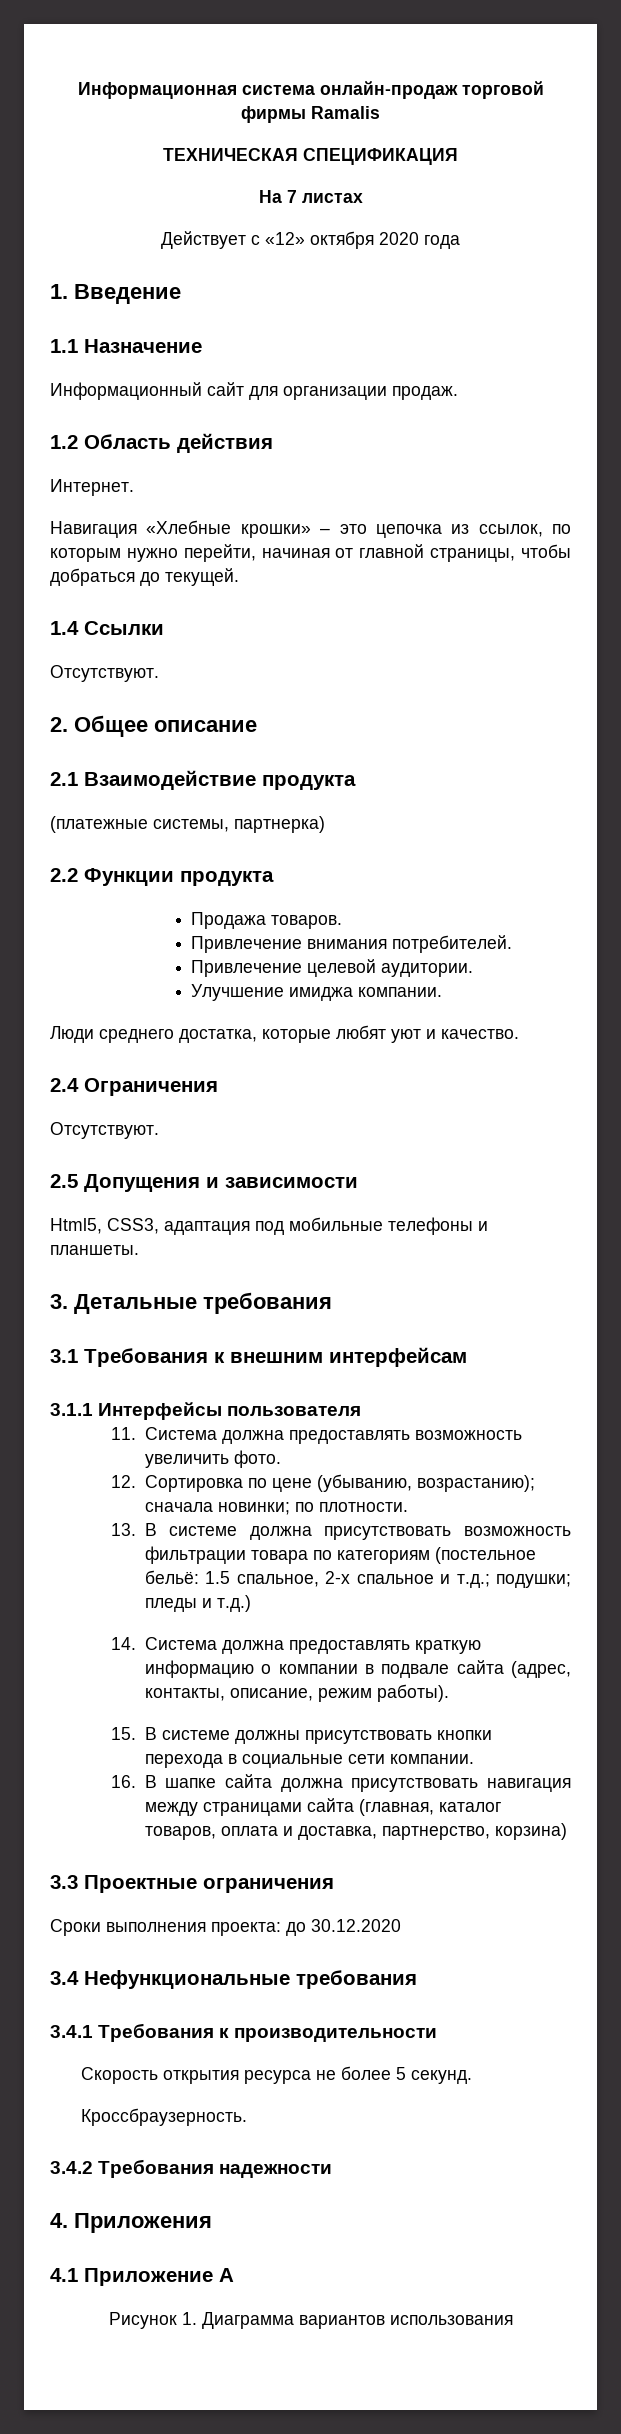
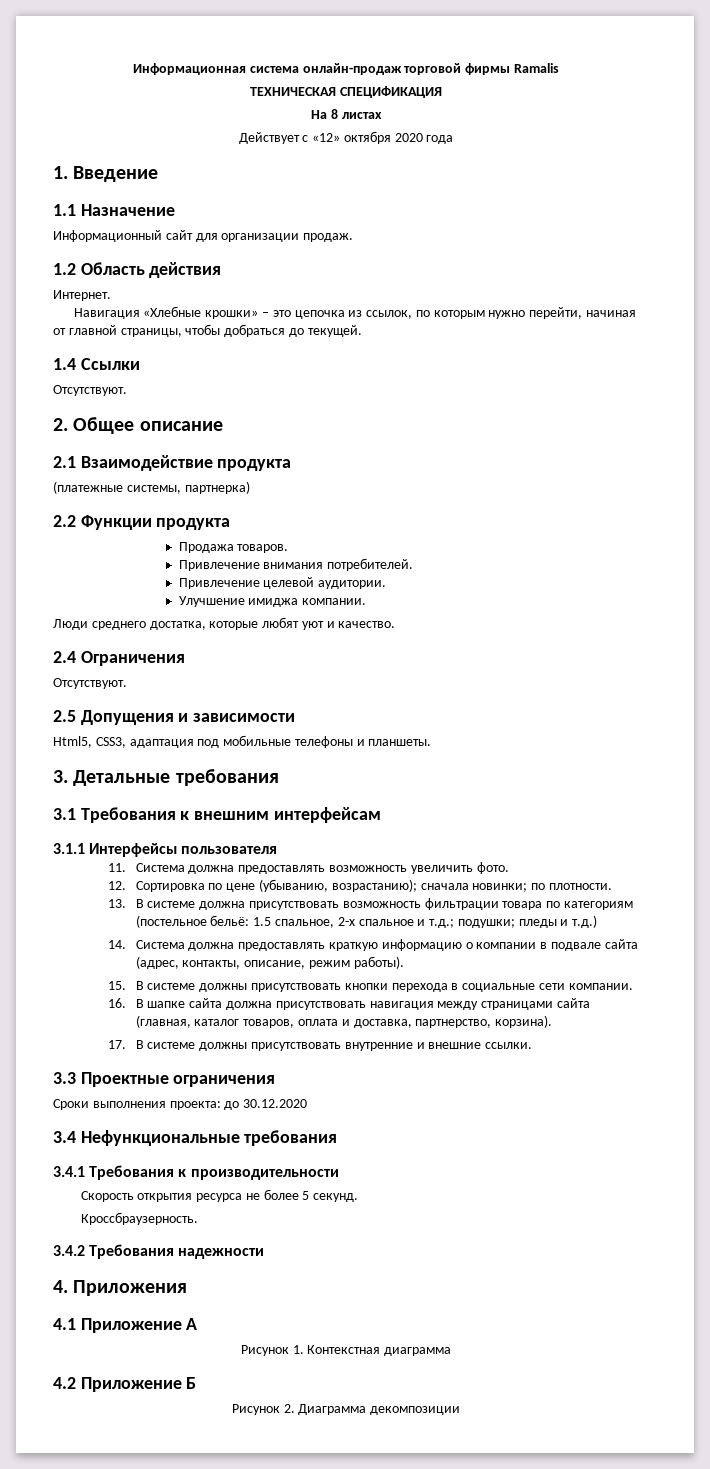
- На 7 листах
+ На 8 листах
- 16. В шапке сайта должна присутствовать навигация между страницами сайта (главная, каталог товаров, оплата и доставка, партнерство, корзина)
+ 16. В шапке сайта должна присутствовать навигация между страницами сайта (главная, каталог товаров, оплата и доставка, партнерство, корзина).
+ 17. В системе должны присутствовать внутренние и внешние ссылки.
- Рисунок 1. Диаграмма вариантов использования
+ Рисунок 1. Контекстная диаграмма
+ 4.2 Приложение Б
+ Рисунок 2. Диаграмма декомпозиции

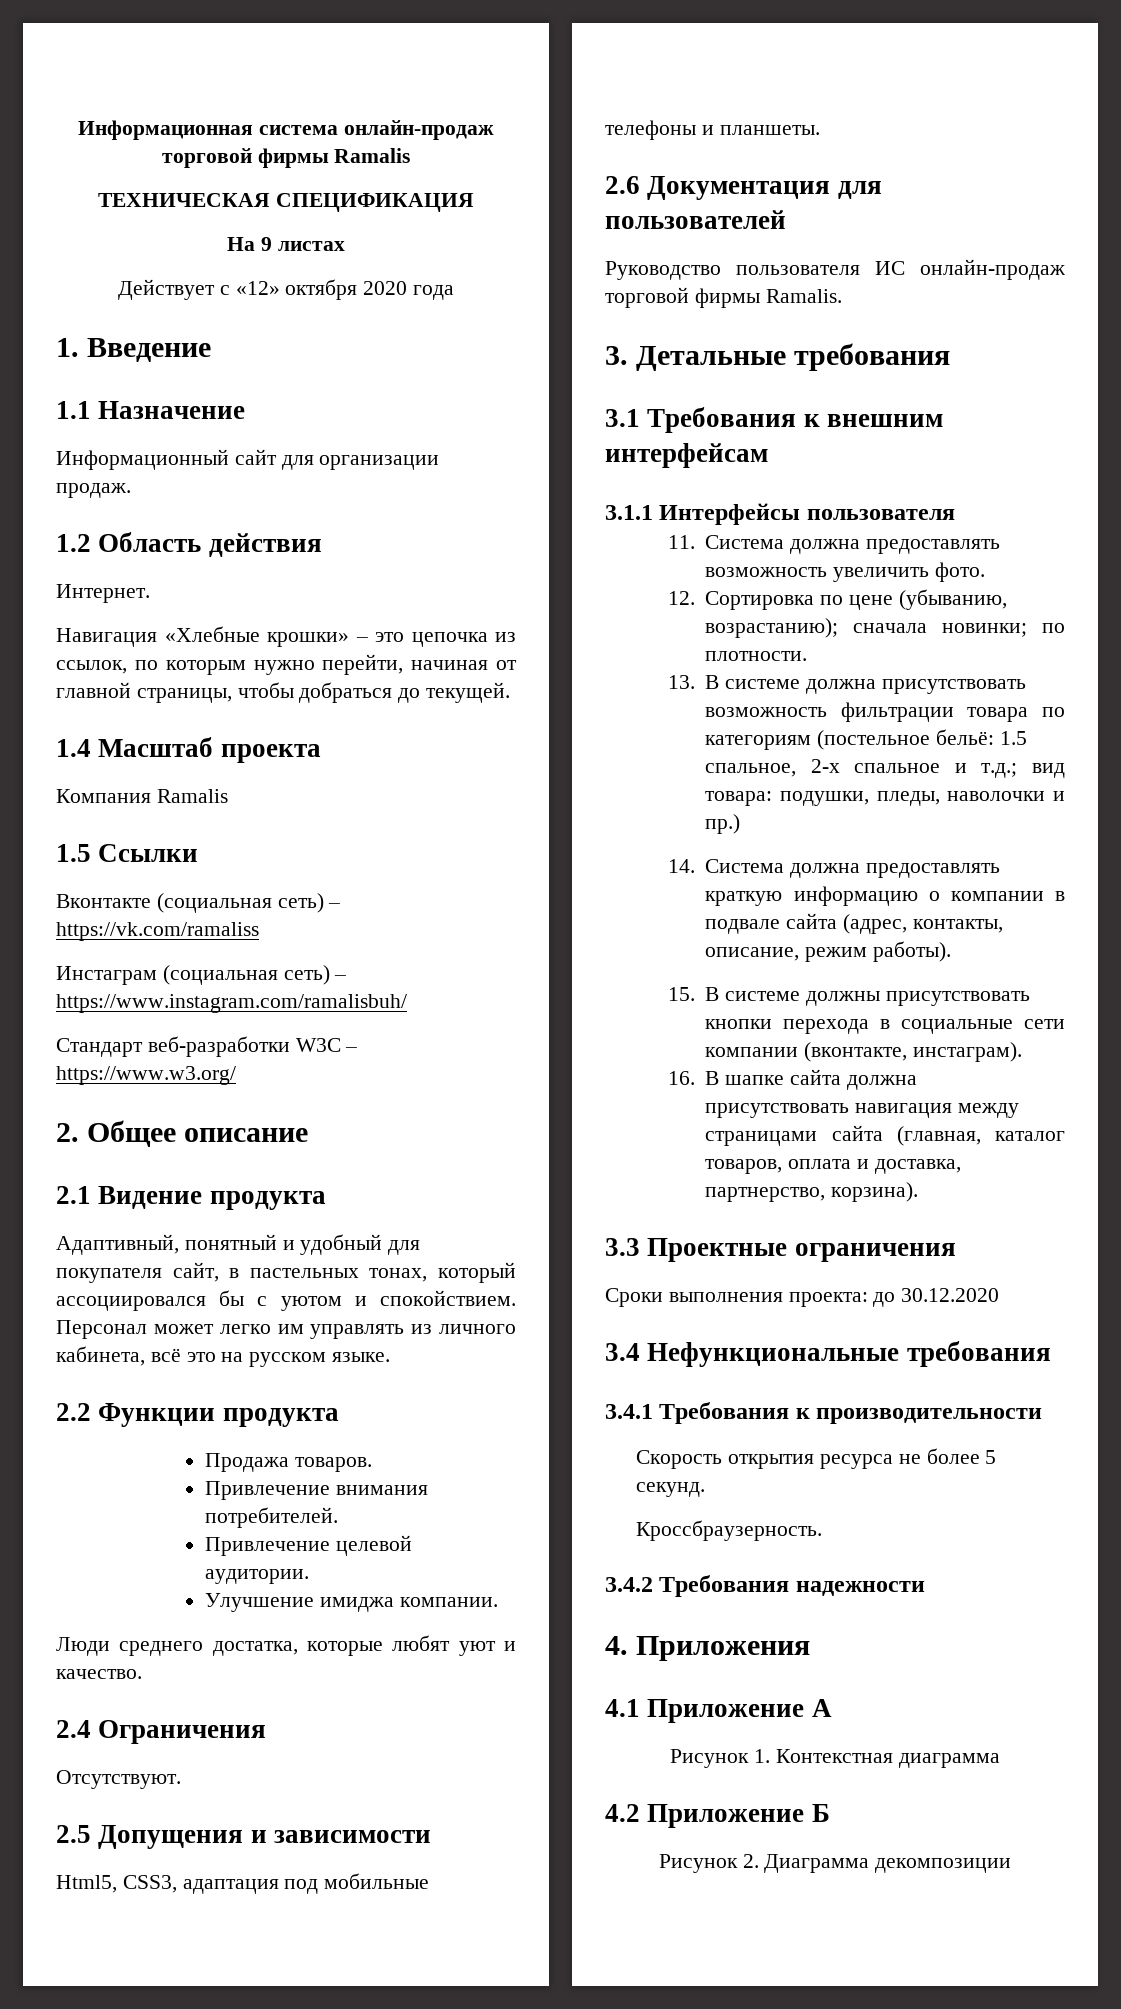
- На 8 листах
+ На 9 листах
- 1.4 Ссылки
- Отсутствуют.
+ 1.4 Масштаб проекта
+ Компания Ramalis
+ 1.5 Ссылки
+ Вконтакте (социальная сеть) – https://vk.com/ramaliss
+ Инстаграм (социальная сеть) – https://www.instagram.com/ramalisbuh/
+ Стандарт веб-разработки W3C – https://www.w3.org/
- 2.1 Взаимодействие продукта
- (платежные системы, партнерка)
+ 2.1 Видение продукта
+ Адаптивный, понятный и удобный для покупателя сайт, в пастельных тонах, который ассоциировался бы с уютом и спокойствием. Персонал может легко им управлять из личного кабинета, всё это на русском языке.
+ 2.6 Документация для пользователей
+ Руководство пользователя ИС онлайн-продаж торговой фирмы Ramalis.
- 13. В системе должна присутствовать возможность фильтрации товара по категориям (постельное бельё: 1.5 спальное, 2-х спальное и т.д.; подушки; пледы и т.д.)
+ 13. В системе должна присутствовать возможность фильтрации товара по категориям (постельное бельё: 1.5 спальное, 2-х спальное и т.д.; вид товара: подушки, пледы, наволочки и пр.)
- 15. В системе должны присутствовать кнопки перехода в социальные сети компании.
+ 15. В системе должны присутствовать кнопки перехода в социальные сети компании (вконтакте, инстаграм).
- 17. В системе должны присутствовать внутренние и внешние ссылки.

